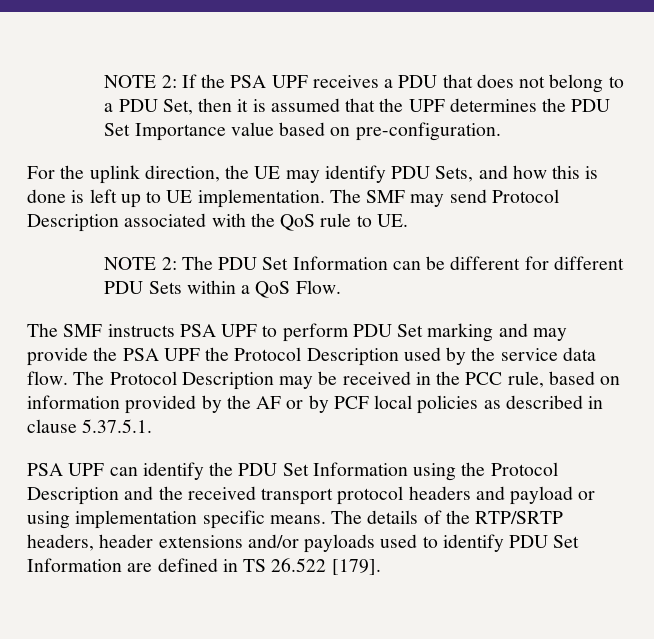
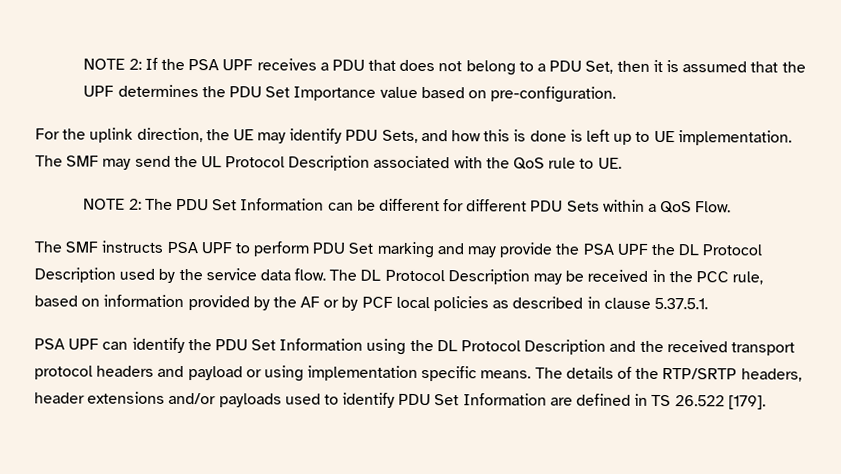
- The SMF may send Protocol Description associated with the QoS rule to UE.
+ The SMF may send the UL Protocol Description associated with the QoS rule to UE.
- The SMF instructs PSA UPF to perform PDU Set marking and may provide the PSA UPF the Protocol Description used by the service data flow.
+ The SMF instructs PSA UPF to perform PDU Set marking and may provide the PSA UPF the DL Protocol Description used by the service data flow.
- The Protocol Description may be received in the PCC rule, based on information provided by the AF or by PCF local policies as described in clause 5.37.5.1.
+ The DL Protocol Description may be received in the PCC rule, based on information provided by the AF or by PCF local policies as described in clause 5.37.5.1.
- PSA UPF can identify the PDU Set Information using the Protocol Description and the received transport protocol headers and payload or using implementation specific means.
+ PSA UPF can identify the PDU Set Information using the DL Protocol Description and the received transport protocol headers and payload or using implementation specific means.

